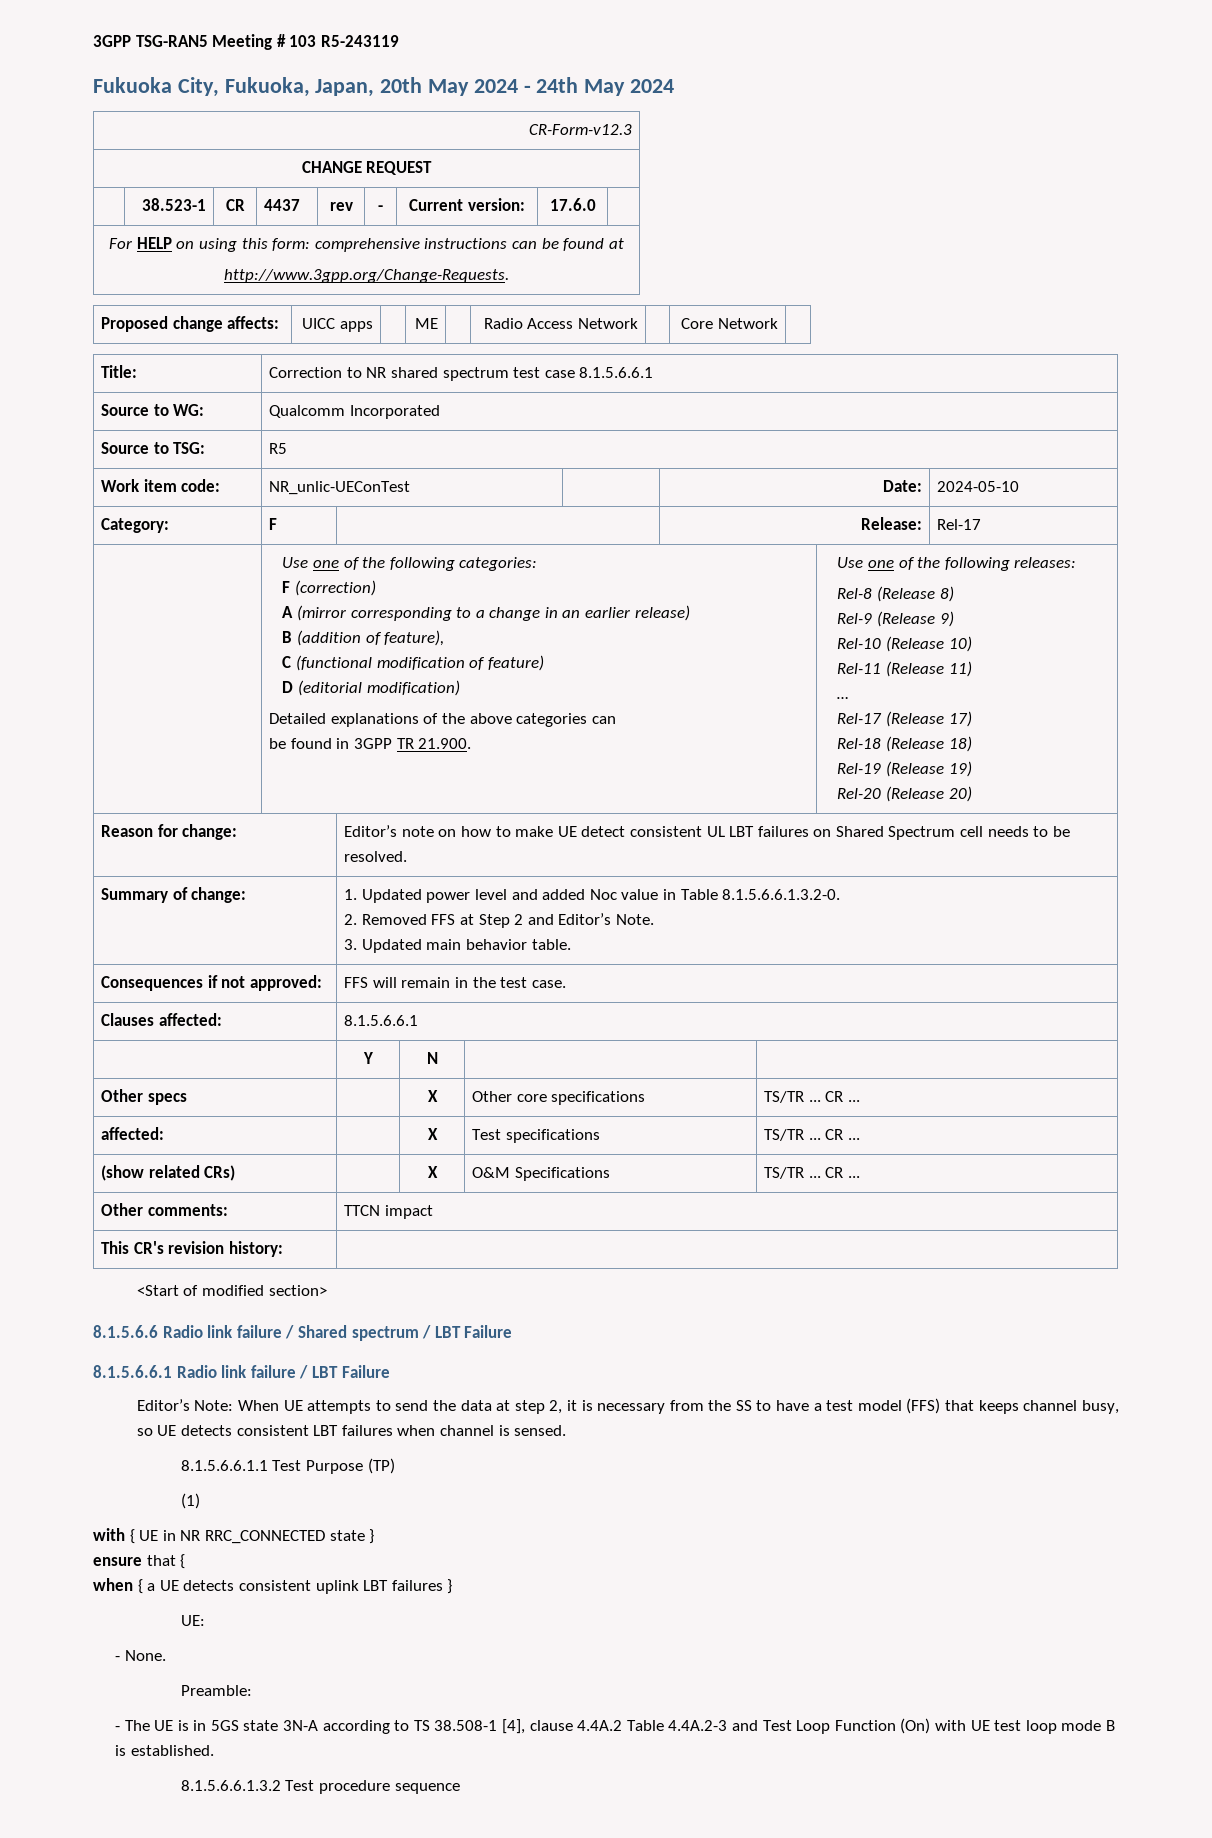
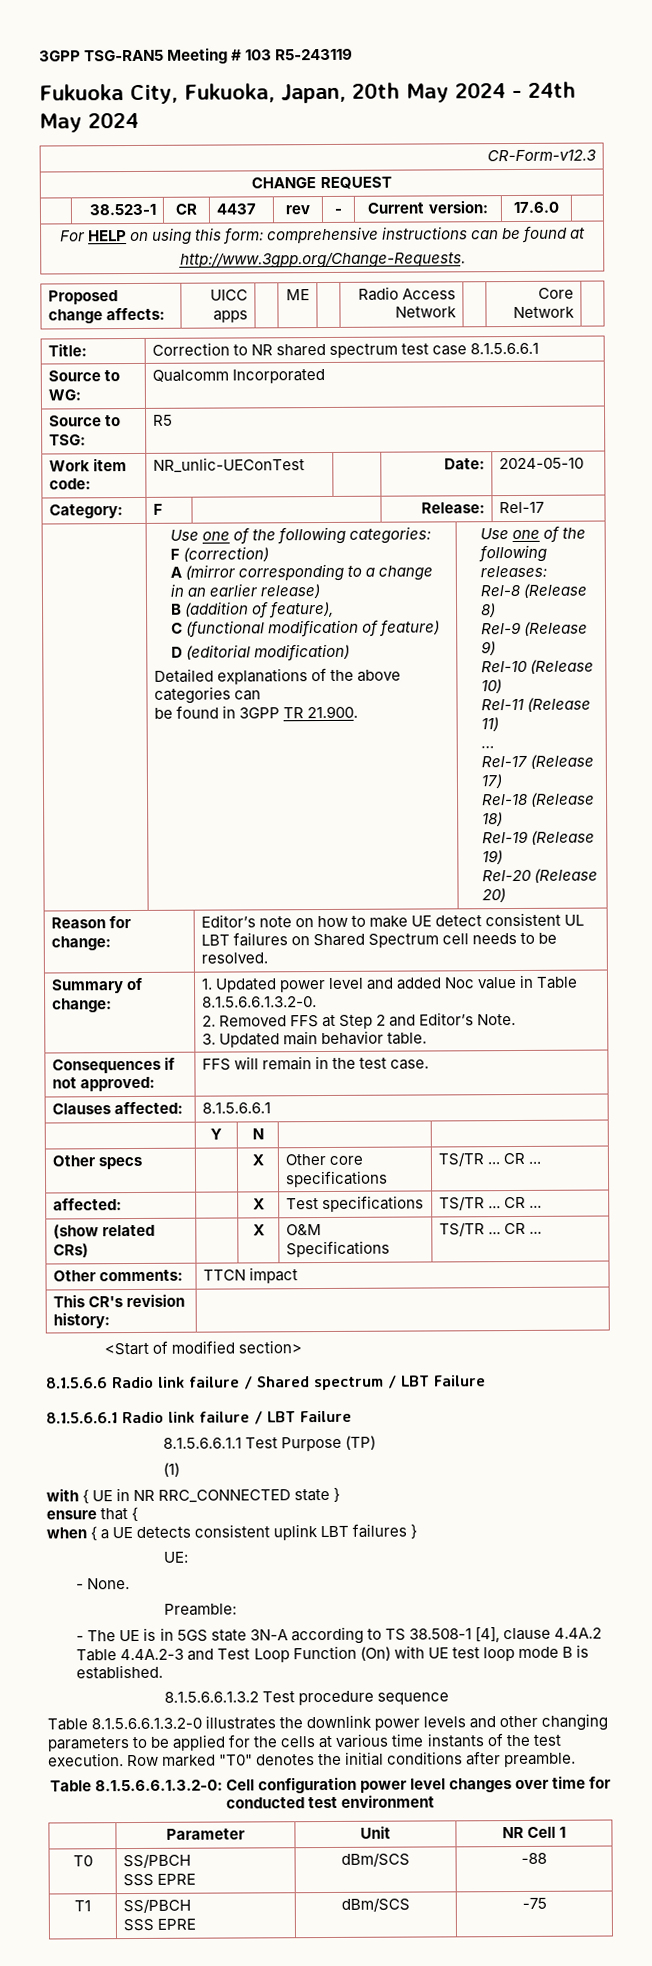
- Editor’s Note: When UE attempts to send the data at step 2, it is necessary from the SS to have a test model (FFS) that keeps channel busy, so UE detects consistent LBT failures when channel is sensed.
+ Table 8.1.5.6.6.1.3.2-0 illustrates the downlink power levels and other changing parameters to be applied for the cells at various time instants of the test execution. Row marked "T0" denotes the initial conditions after preamble.
+ Table 8.1.5.6.6.1.3.2-0: Cell configuration power level changes over time for conducted test environment
+ | Parameter | Unit | NR Cell 1
+ T0 | SS/PBCH
+ SSS EPRE | dBm/SCS | -88
+ T1 | SS/PBCH
+ SSS EPRE | dBm/SCS | -75

